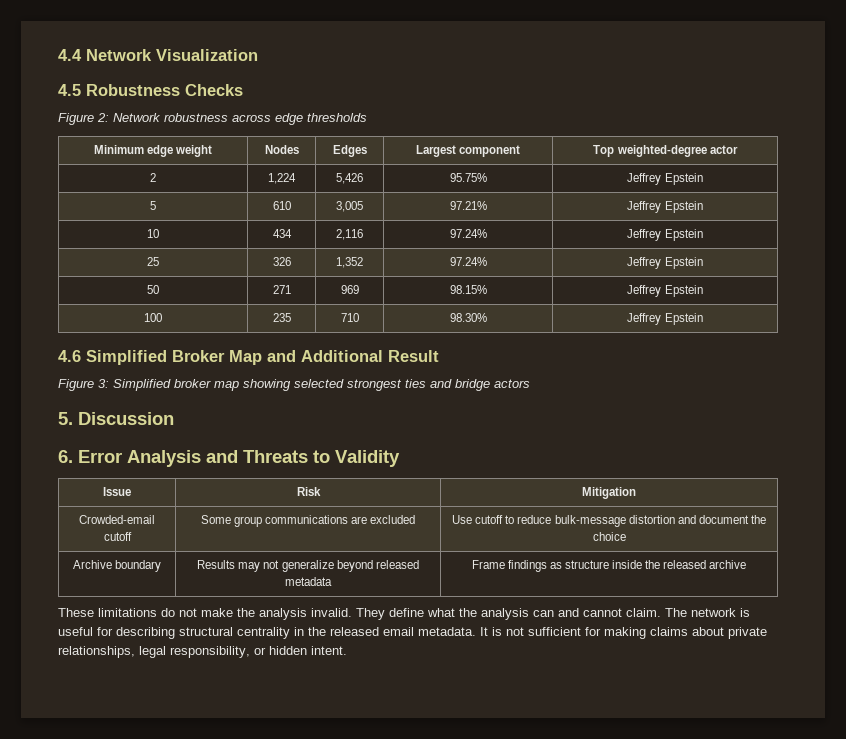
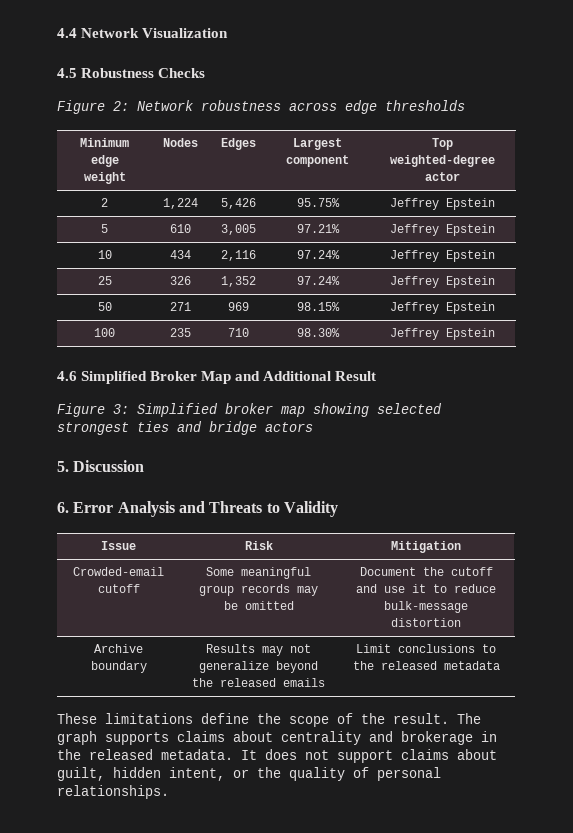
- Crowded-email cutoff | Some group communications are excluded | Use cutoff to reduce bulk-message distortion and document the choice
+ Crowded-email cutoff | Some meaningful group records may be omitted | Document the cutoff and use it to reduce bulk-message distortion
- Archive boundary | Results may not generalize beyond released metadata | Frame findings as structure inside the released archive
- These limitations do not make the analysis invalid. They define what the analysis can and cannot claim. The network is useful for describing structural centrality in the released email metadata.
+ Archive boundary | Results may not generalize beyond the released emails | Limit conclusions to the released metadata
+ These limitations define the scope of the result. The graph supports claims about centrality and brokerage in the released metadata.
- It is not sufficient for making claims about private relationships, legal responsibility, or hidden intent.
+ It does not support claims about guilt, hidden intent, or the quality of personal relationships.

